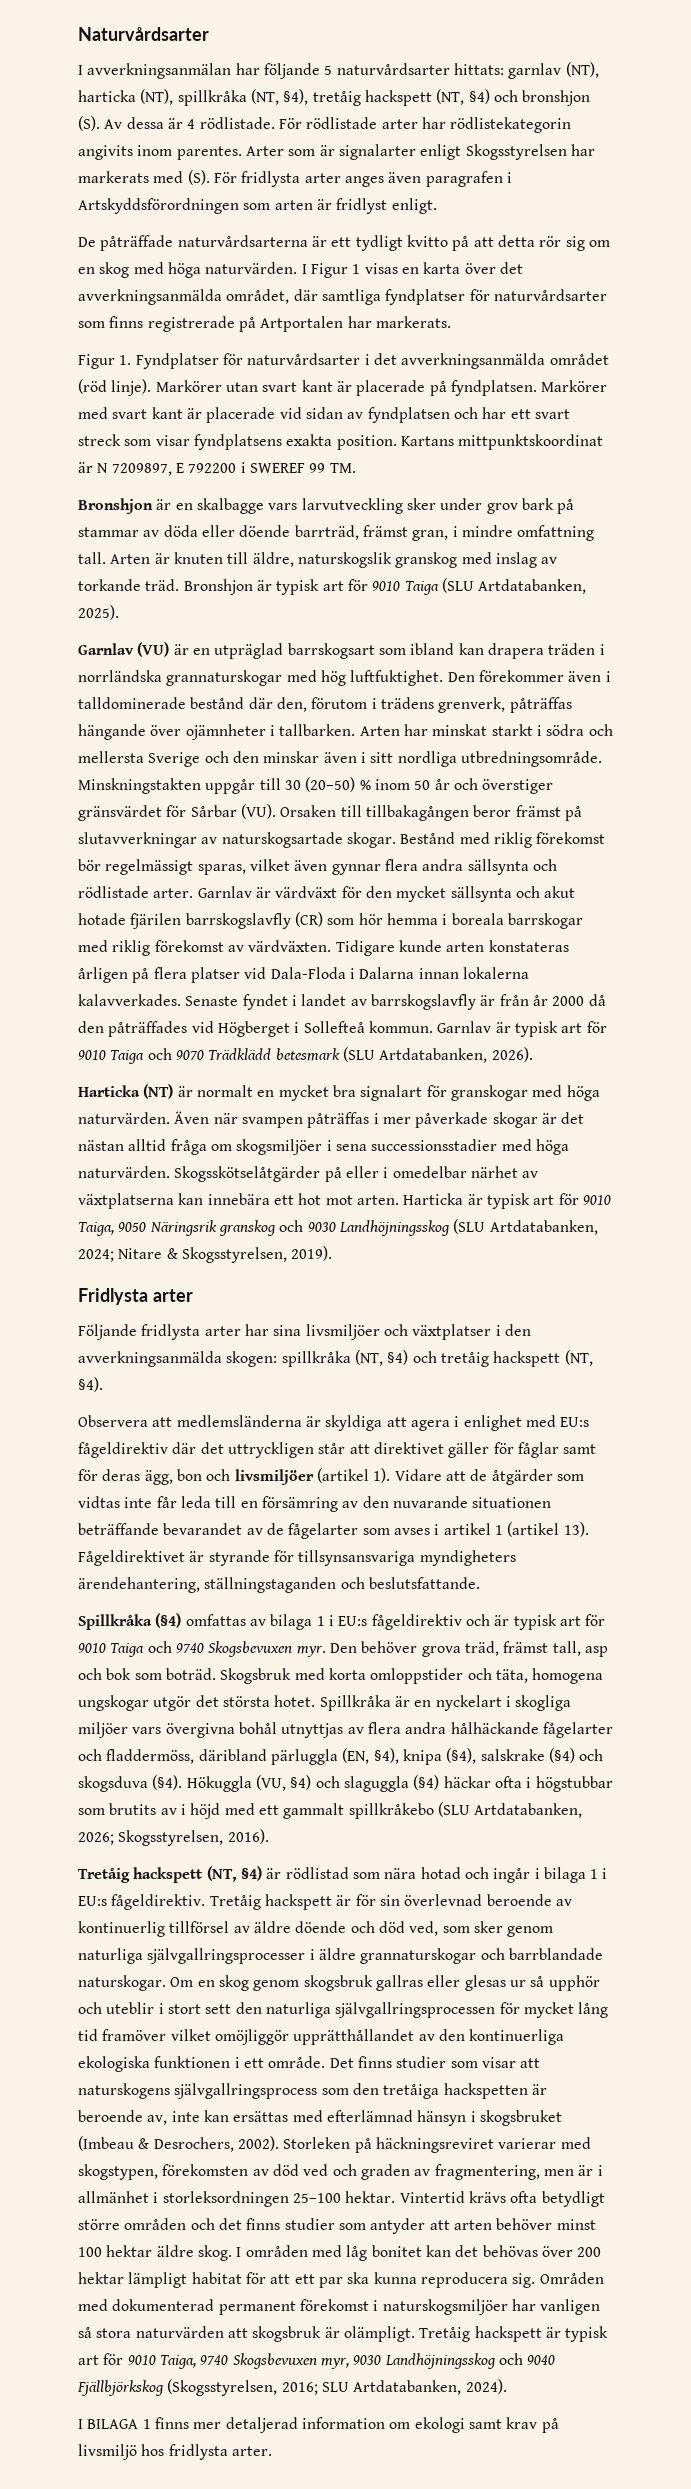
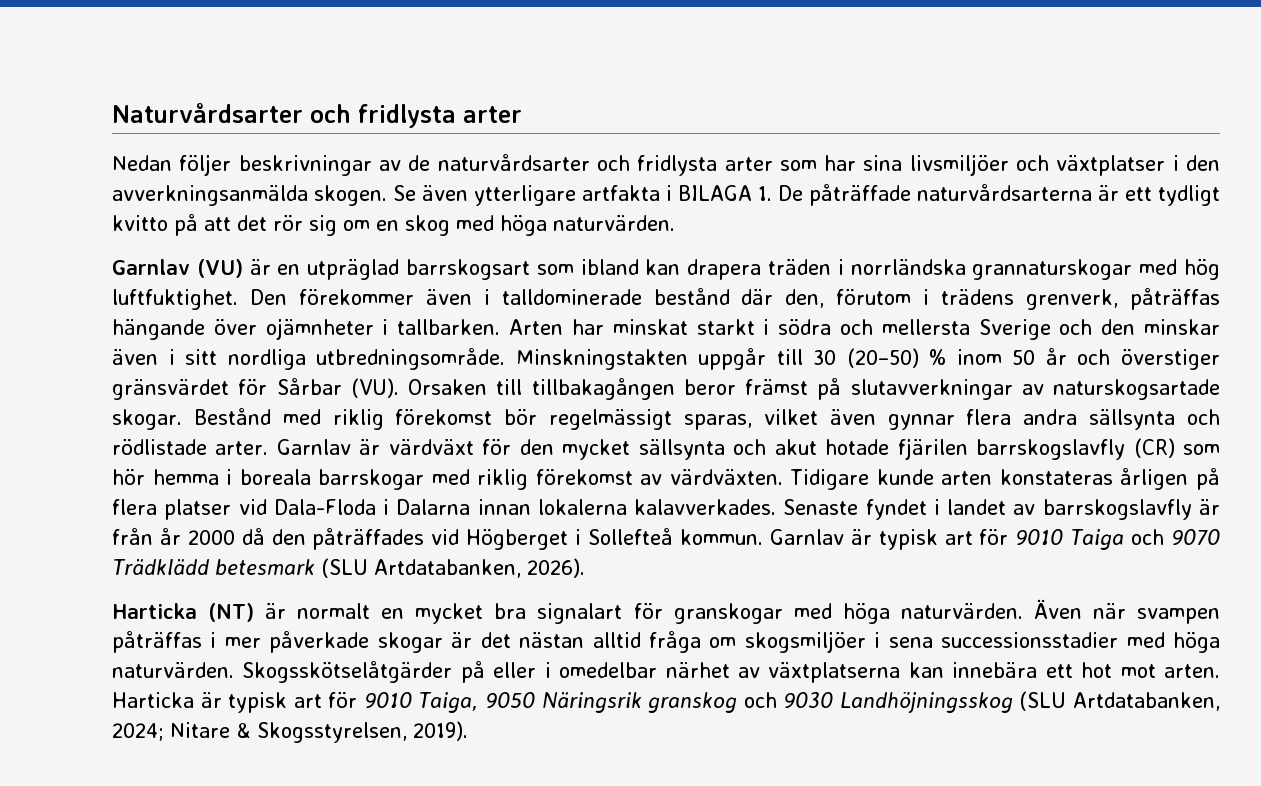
- Naturvårdsarter
- I avverkningsanmälan har följande 5 naturvårdsarter hittats: garnlav (NT), harticka (NT), spillkråka (NT, §4), tretåig hackspett (NT, §4) och bronshjon (S). Av dessa är 4 rödlistade. För rödlistade arter har rödlistekategorin angivits inom parentes. Arter som är signalarter enligt Skogsstyrelsen har markerats med (S). För fridlysta arter anges även paragrafen i Artskyddsförordningen som arten är fridlyst enligt.
- De påträffade naturvårdsarterna är ett tydligt kvitto på att detta rör sig om en skog med höga naturvärden. I Figur 1 visas en karta över det avverkningsanmälda området, där samtliga fyndplatser för naturvårdsarter som finns registrerade på Artportalen har markerats.
- Figur 1. Fyndplatser för naturvårdsarter i det avverkningsanmälda området (röd linje). Markörer utan svart kant är placerade på fyndplatsen. Markörer med svart kant är placerade vid sidan av fyndplatsen och har ett svart streck som visar fyndplatsens exakta position. Kartans mittpunktskoordinat är N 7209897, E 792200 i SWEREF 99 TM.
- Bronshjon är en skalbagge vars larvutveckling sker under grov bark på stammar av döda eller döende barrträd, främst gran, i mindre omfattning tall. Arten är knuten till äldre, naturskogslik granskog med inslag av torkande träd. Bronshjon är typisk art för 9010 Taiga (SLU Artdatabanken, 2025).
+ Naturvårdsarter och fridlysta arter
+ Nedan följer beskrivningar av de naturvårdsarter och fridlysta arter som har sina livsmiljöer och växtplatser i den avverkningsanmälda skogen. Se även ytterligare artfakta i BILAGA 1. De påträffade naturvårdsarterna är ett tydligt kvitto på att det rör sig om en skog med höga naturvärden.
- Fridlysta arter
- Följande fridlysta arter har sina livsmiljöer och växtplatser i den avverkningsanmälda skogen: spillkråka (NT, §4) och tretåig hackspett (NT, §4).
- Observera att medlemsländerna är skyldiga att agera i enlighet med EU:s fågeldirektiv där det uttryckligen står att direktivet gäller för fåglar samt för deras ägg, bon och livsmiljöer (artikel 1). Vidare att de åtgärder som vidtas inte får leda till en försämring av den nuvarande situationen beträffande bevarandet av de fågelarter som avses i artikel 1 (artikel 13). Fågeldirektivet är styrande för tillsynsansvariga myndigheters ärendehantering, ställningstaganden och beslutsfattande.
- Spillkråka (§4) omfattas av bilaga 1 i EU:s fågeldirektiv och är typisk art för 9010 Taiga och 9740 Skogsbevuxen myr. Den behöver grova träd, främst tall, asp och bok som boträd. Skogsbruk med korta omloppstider och täta, homogena ungskogar utgör det största hotet. Spillkråka är en nyckelart i skogliga miljöer vars övergivna bohål utnyttjas av flera andra hålhäckande fågelarter och fladdermöss, däribland pärluggla (EN, §4), knipa (§4), salskrake (§4) och skogsduva (§4). Hökuggla (VU, §4) och slaguggla (§4) häckar ofta i högstubbar som brutits av i höjd med ett gammalt spillkråkebo (SLU Artdatabanken, 2026; Skogsstyrelsen, 2016).
- Tretåig hackspett (NT, §4) är rödlistad som nära hotad och ingår i bilaga 1 i EU:s fågeldirektiv. Tretåig hackspett är för sin överlevnad beroende av kontinuerlig tillförsel av äldre döende och död ved, som sker genom naturliga självgallringsprocesser i äldre grannaturskogar och barrblandade naturskogar. Om en skog genom skogsbruk gallras eller glesas ur så upphör och uteblir i stort sett den naturliga självgallringsprocessen för mycket lång tid framöver vilket omöjliggör upprätthållandet av den kontinuerliga ekologiska funktionen i ett område. Det finns studier som visar att naturskogens självgallringsprocess som den tretåiga hackspetten är beroende av, inte kan ersättas med efterlämnad hänsyn i skogsbruket (Imbeau & Desrochers, 2002). Storleken på häckningsreviret varierar med skogstypen, förekomsten av död ved och graden av fragmentering, men är i allmänhet i storleksordningen 25–100 hektar. Vintertid krävs ofta betydligt större områden och det finns studier som antyder att arten behöver minst 100 hektar äldre skog. I områden med låg bonitet kan det behövas över 200 hektar lämpligt habitat för att ett par ska kunna reproducera sig. Områden med dokumenterad permanent förekomst i naturskogsmiljöer har vanligen så stora naturvärden att skogsbruk är olämpligt. Tretåig hackspett är typisk art för 9010 Taiga, 9740 Skogsbevuxen myr, 9030 Landhöjningsskog och 9040 Fjällbjörkskog (Skogsstyrelsen, 2016; SLU Artdatabanken, 2024).
- I BILAGA 1 finns mer detaljerad information om ekologi samt krav på livsmiljö hos fridlysta arter.

